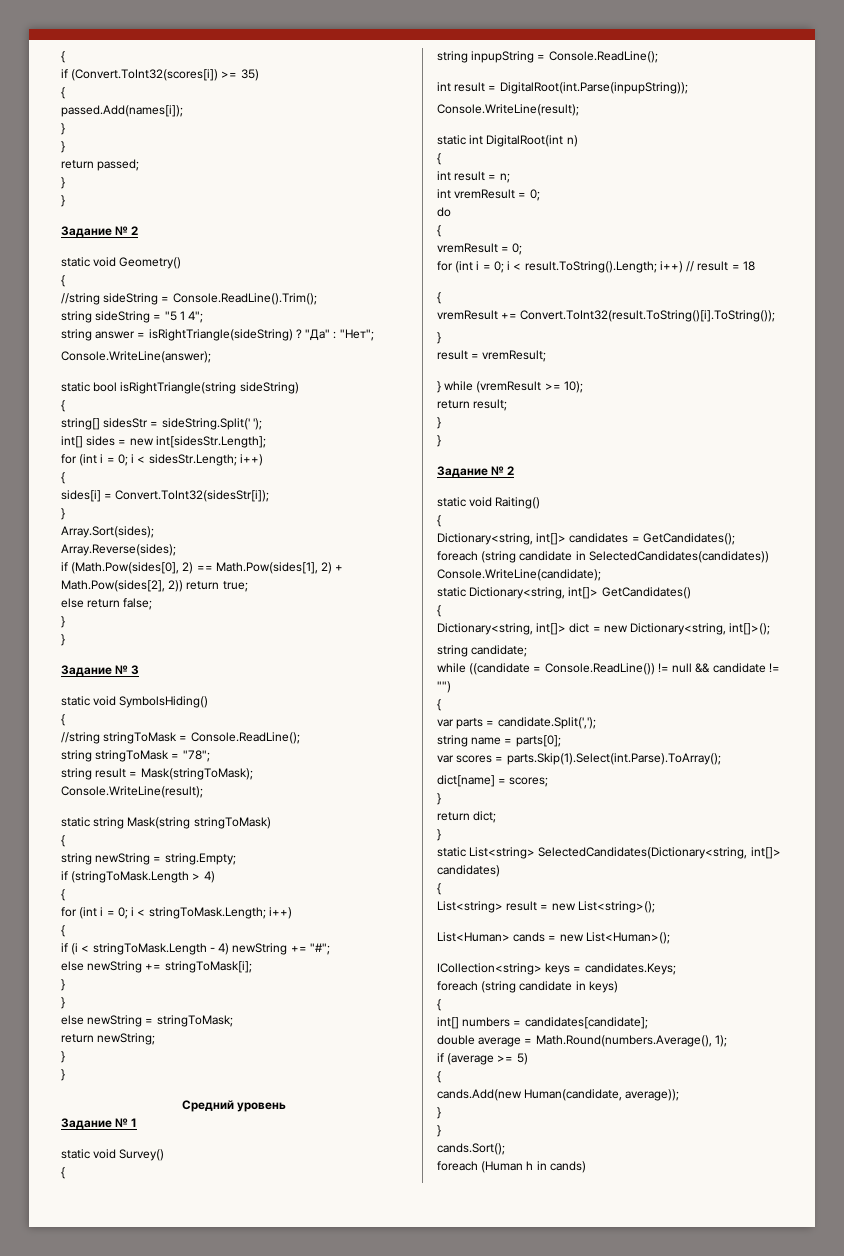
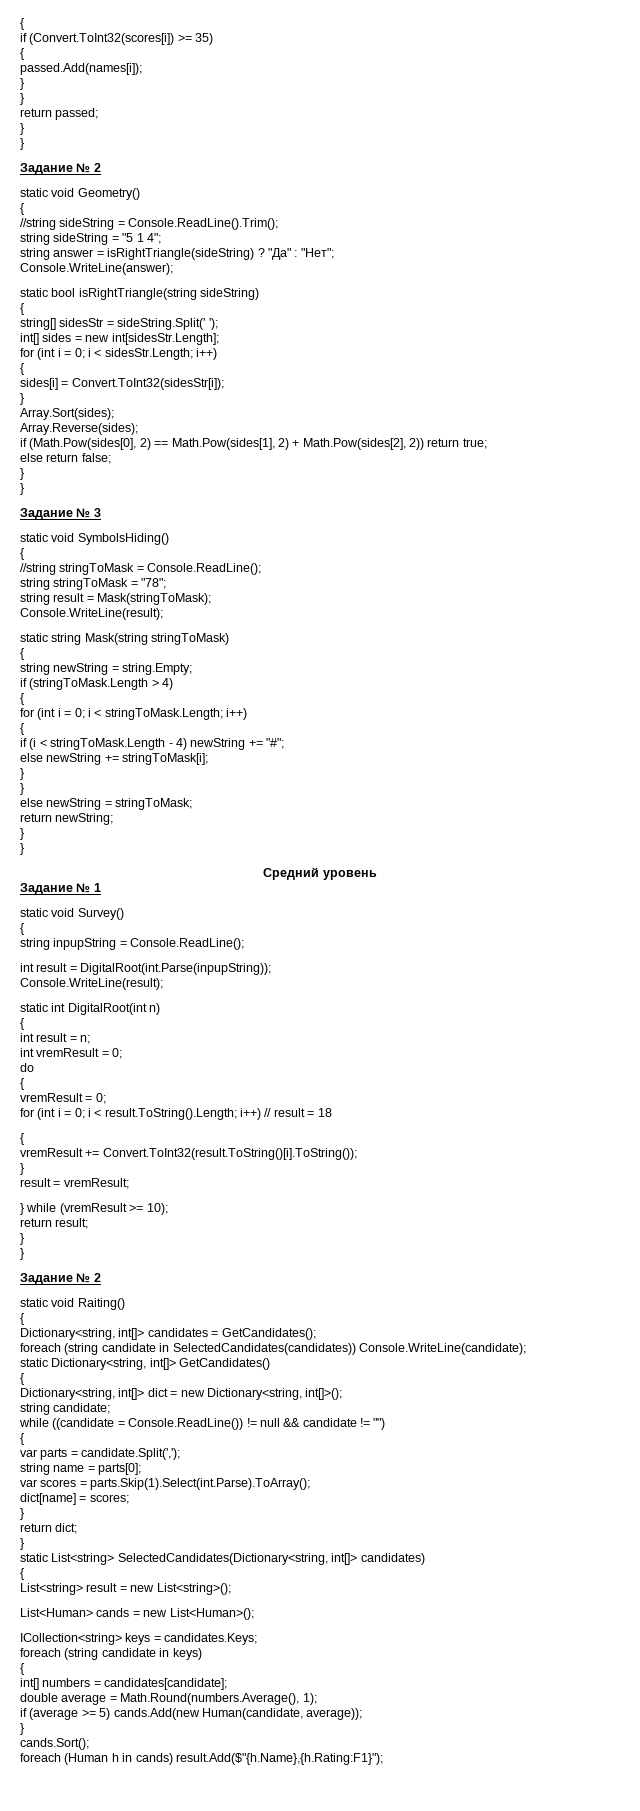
- if (average >= 5)
- {
- cands.Add(new Human(candidate, average));
- }
+ if (average >= 5) cands.Add(new Human(candidate, average));
- foreach (Human h in cands)
+ foreach (Human h in cands) result.Add($"{h.Name},{h.Rating:F1}");

